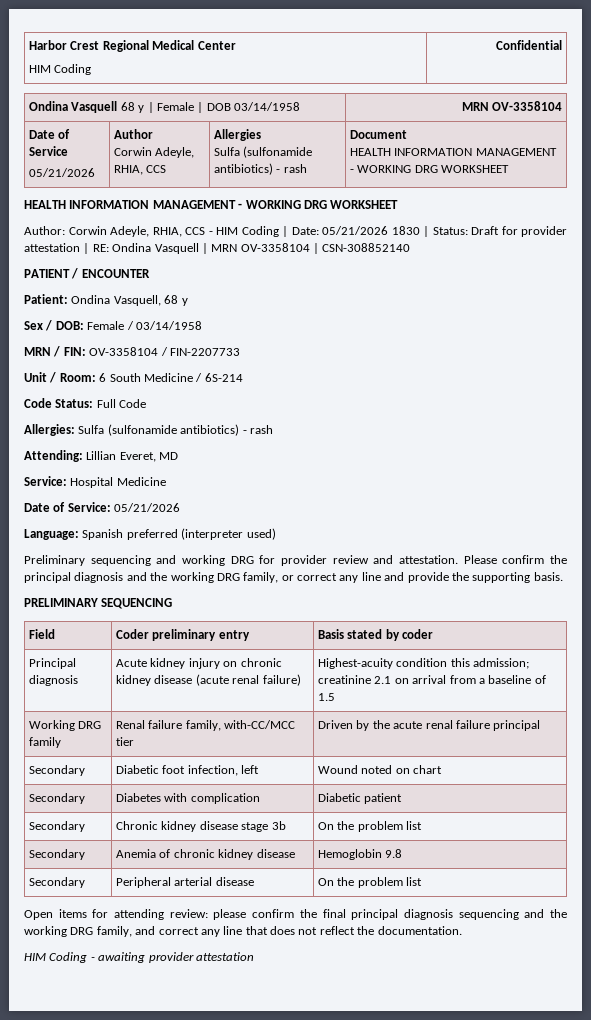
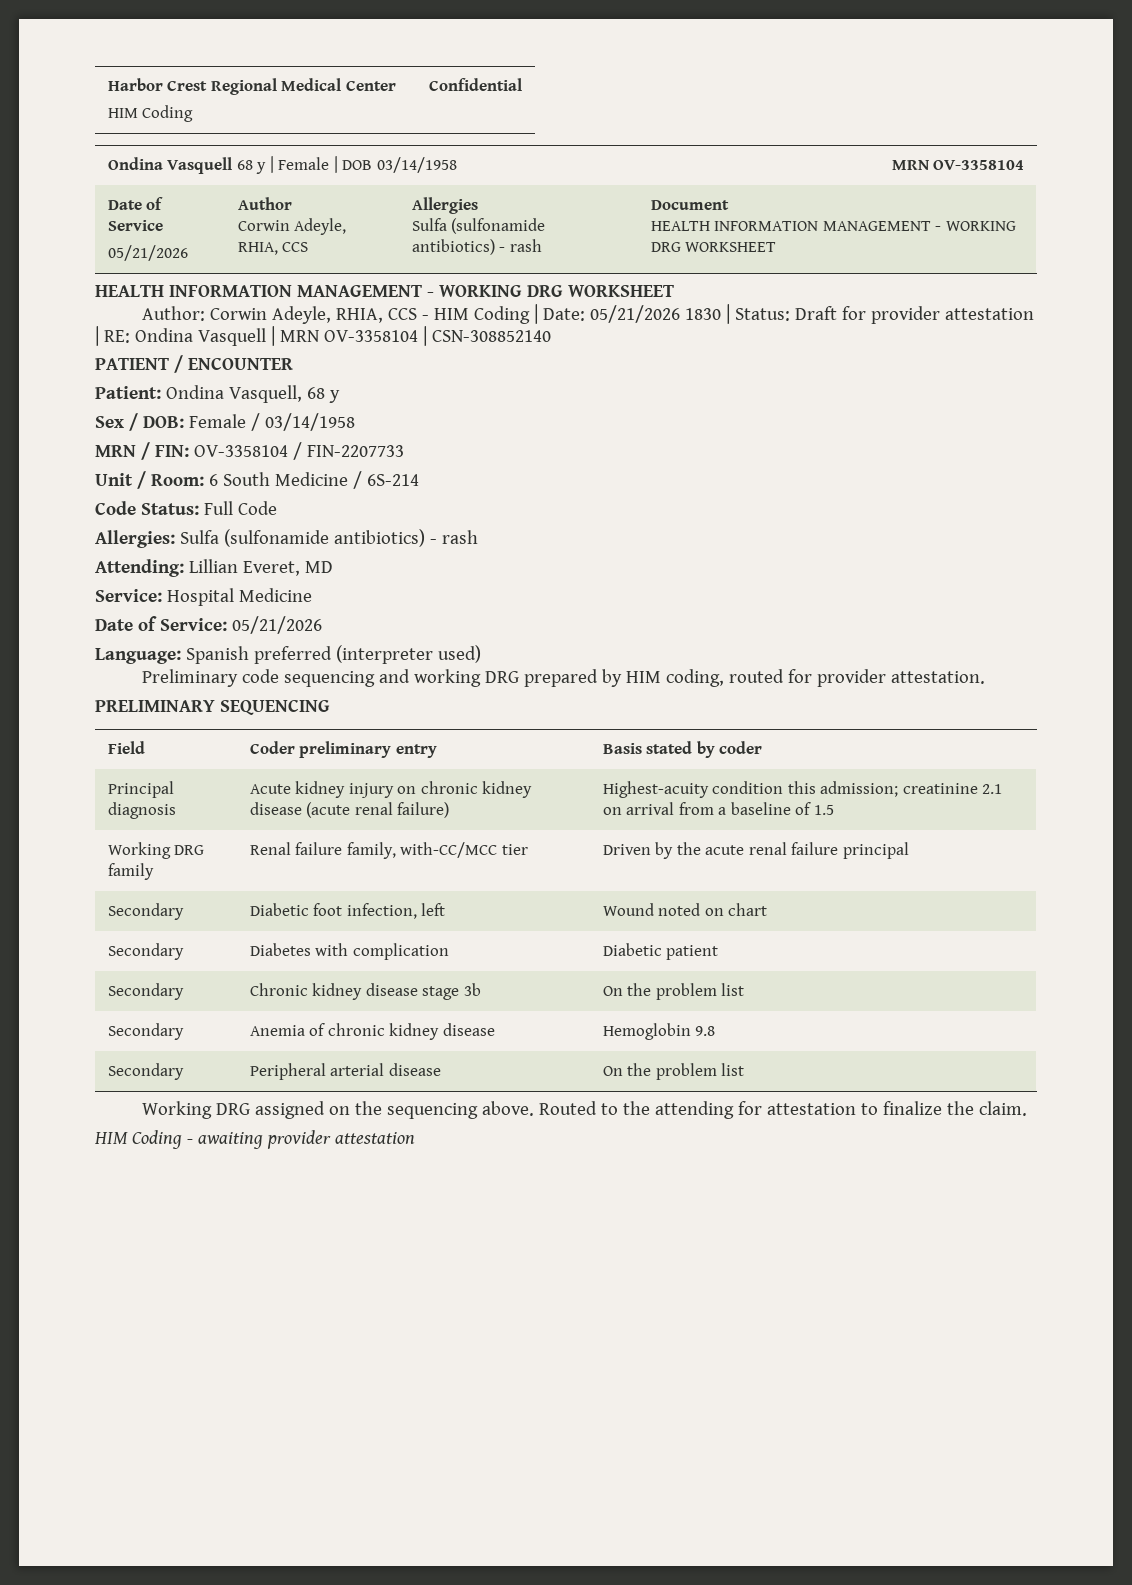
- Preliminary sequencing and working DRG for provider review and attestation. Please confirm the principal diagnosis and the working DRG family, or correct any line and provide the supporting basis.
+ Preliminary code sequencing and working DRG prepared by HIM coding, routed for provider attestation.
- Open items for attending review: please confirm the final principal diagnosis sequencing and the working DRG family, and correct any line that does not reflect the documentation.
+ Working DRG assigned on the sequencing above. Routed to the attending for attestation to finalize the claim.

